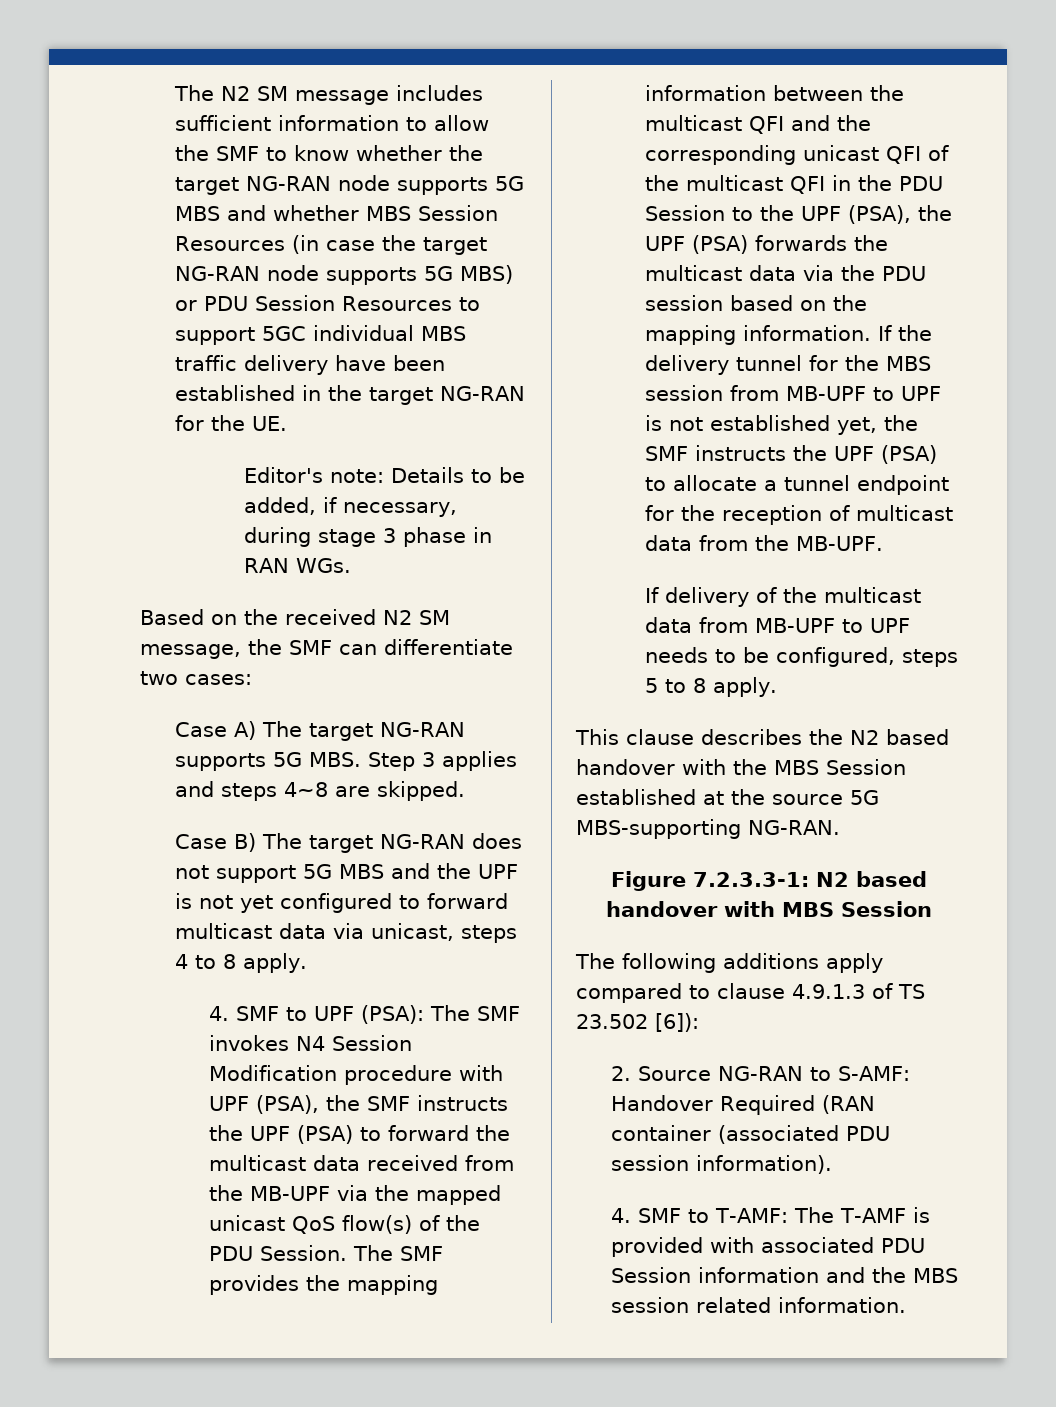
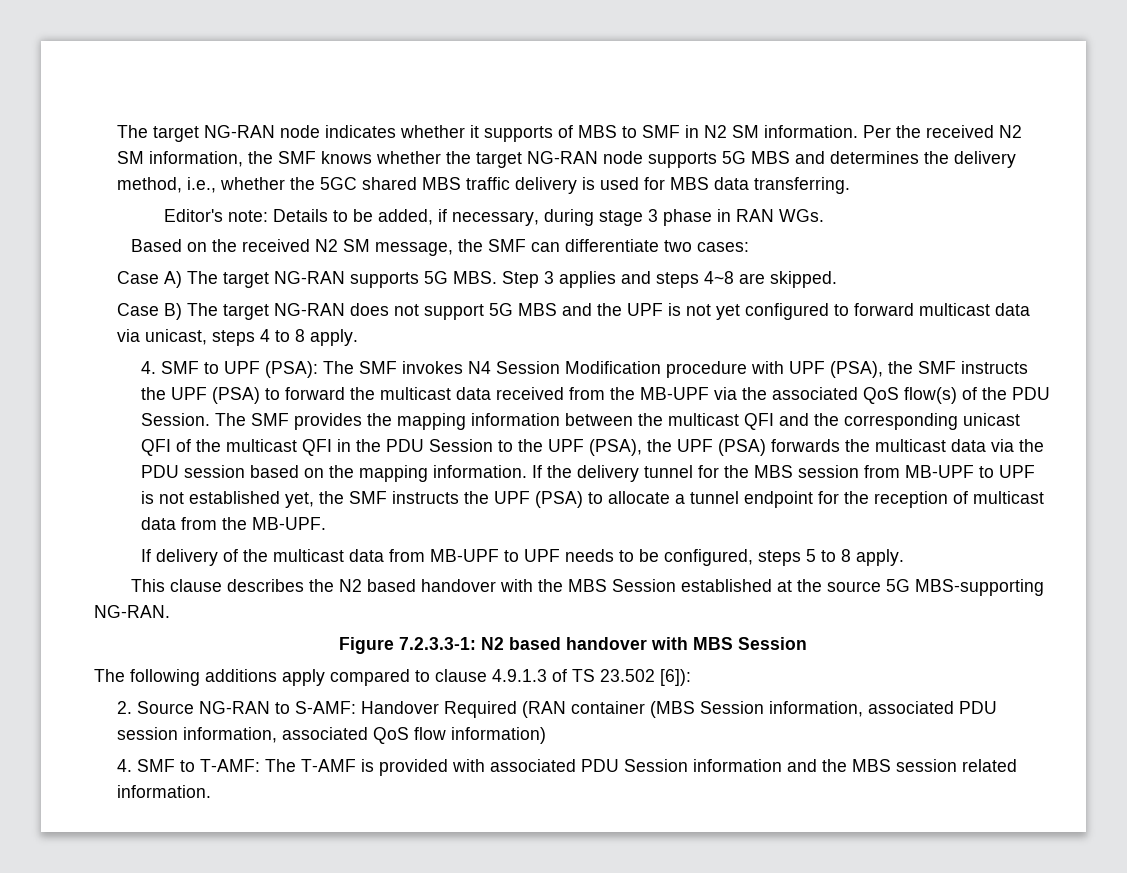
- The N2 SM message includes sufficient information to allow the SMF to know whether the target NG-RAN node supports 5G MBS and whether MBS Session Resources (in case the target NG-RAN node supports 5G MBS) or PDU Session Resources to support 5GC individual MBS traffic delivery have been established in the target NG-RAN for the UE.
+ The target NG-RAN node indicates whether it supports of MBS to SMF in N2 SM information. Per the received N2 SM information, the SMF knows whether the target NG-RAN node supports 5G MBS and determines the delivery method, i.e., whether the 5GC shared MBS traffic delivery is used for MBS data transferring.
- 4. SMF to UPF (PSA): The SMF invokes N4 Session Modification procedure with UPF (PSA), the SMF instructs the UPF (PSA) to forward the multicast data received from the MB-UPF via the mapped unicast QoS flow(s) of the PDU Session.
+ 4. SMF to UPF (PSA): The SMF invokes N4 Session Modification procedure with UPF (PSA), the SMF instructs the UPF (PSA) to forward the multicast data received from the MB-UPF via the associated QoS flow(s) of the PDU Session.
- 2. Source NG-RAN to S-AMF: Handover Required (RAN container (associated PDU session information).
+ 2. Source NG-RAN to S-AMF: Handover Required (RAN container (MBS Session information, associated PDU session information, associated QoS flow information)

